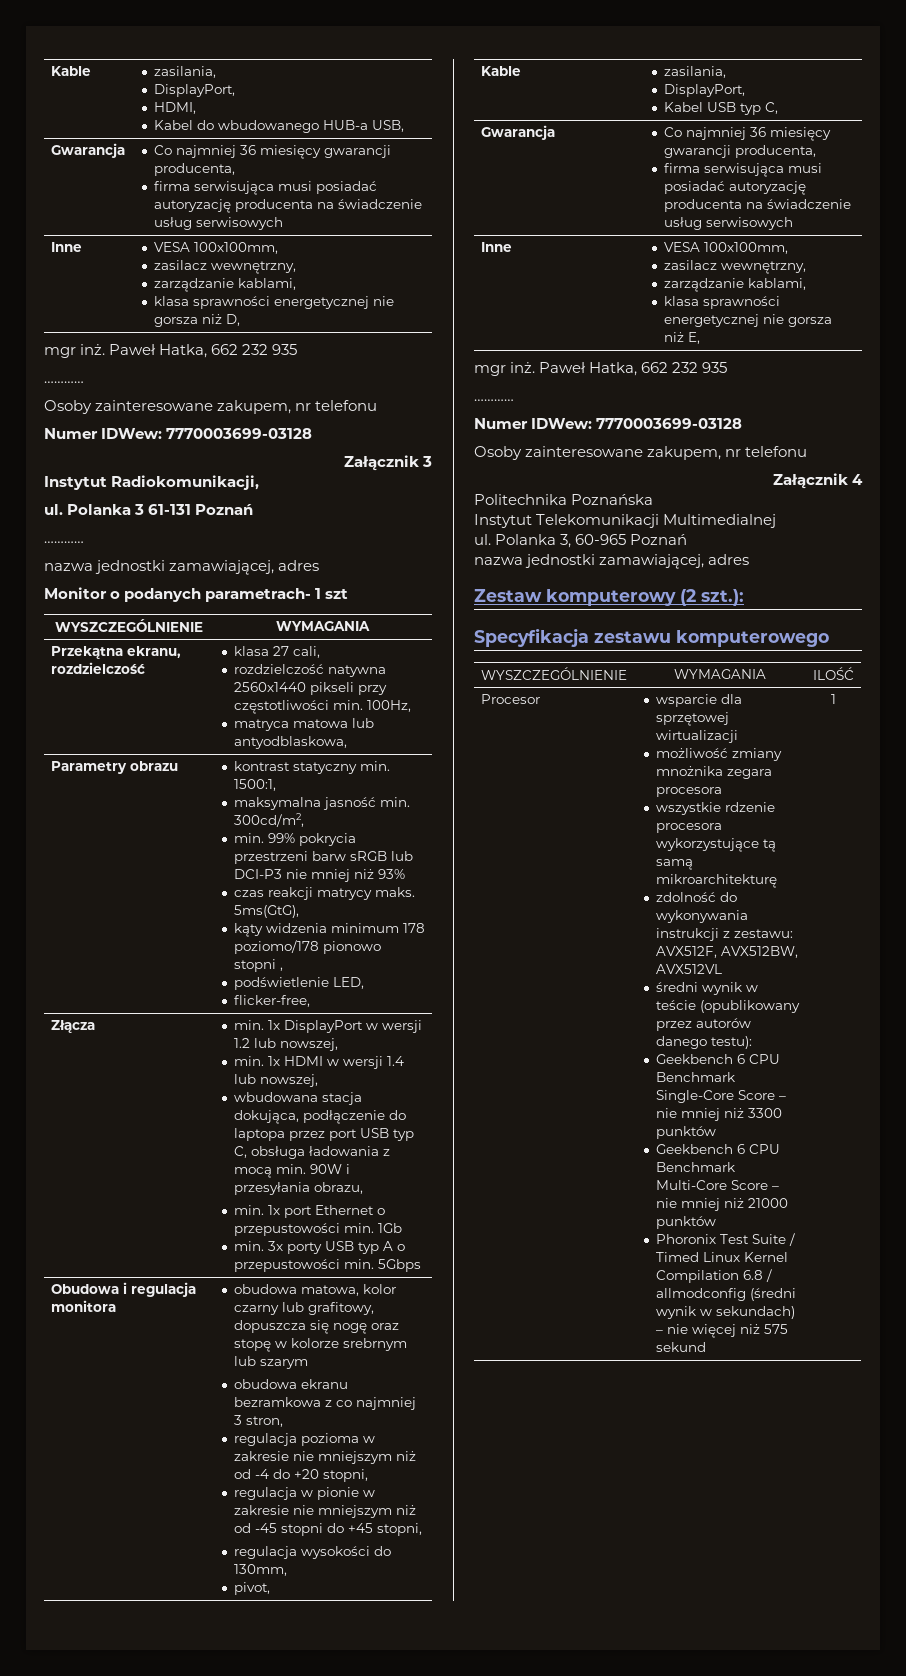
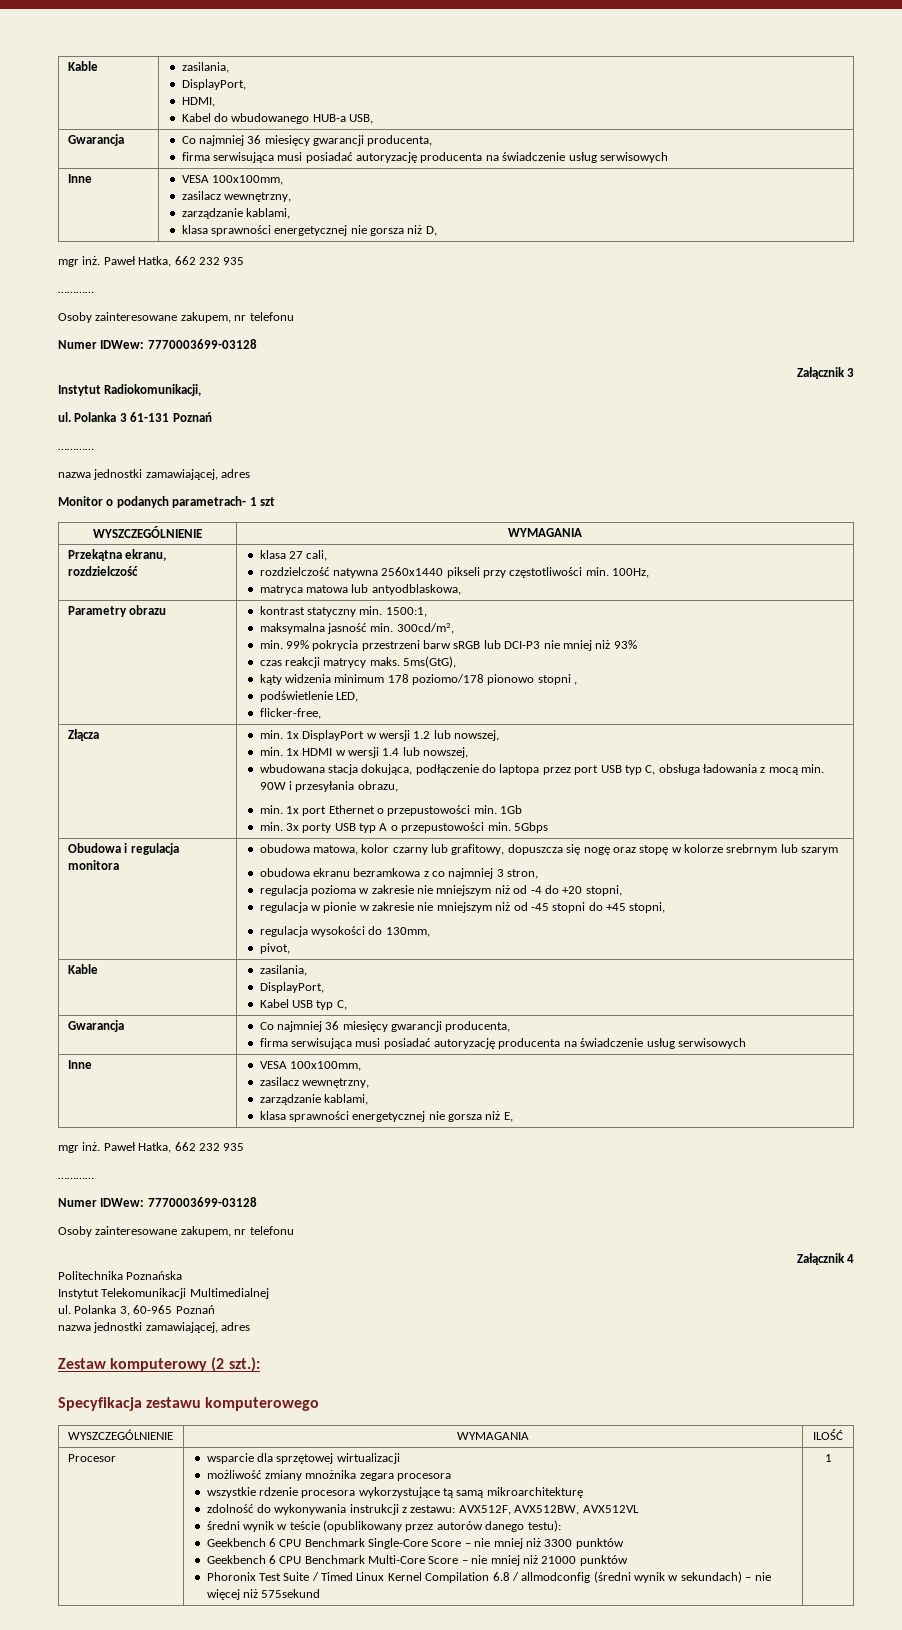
- Phoronix Test Suite / Timed Linux Kernel Compilation 6.8 / allmodconfig (średni wynik w sekundach) – nie więcej niż 575 sekund
+ Phoronix Test Suite / Timed Linux Kernel Compilation 6.8 / allmodconfig (średni wynik w sekundach) – nie więcej niż 575sekund

